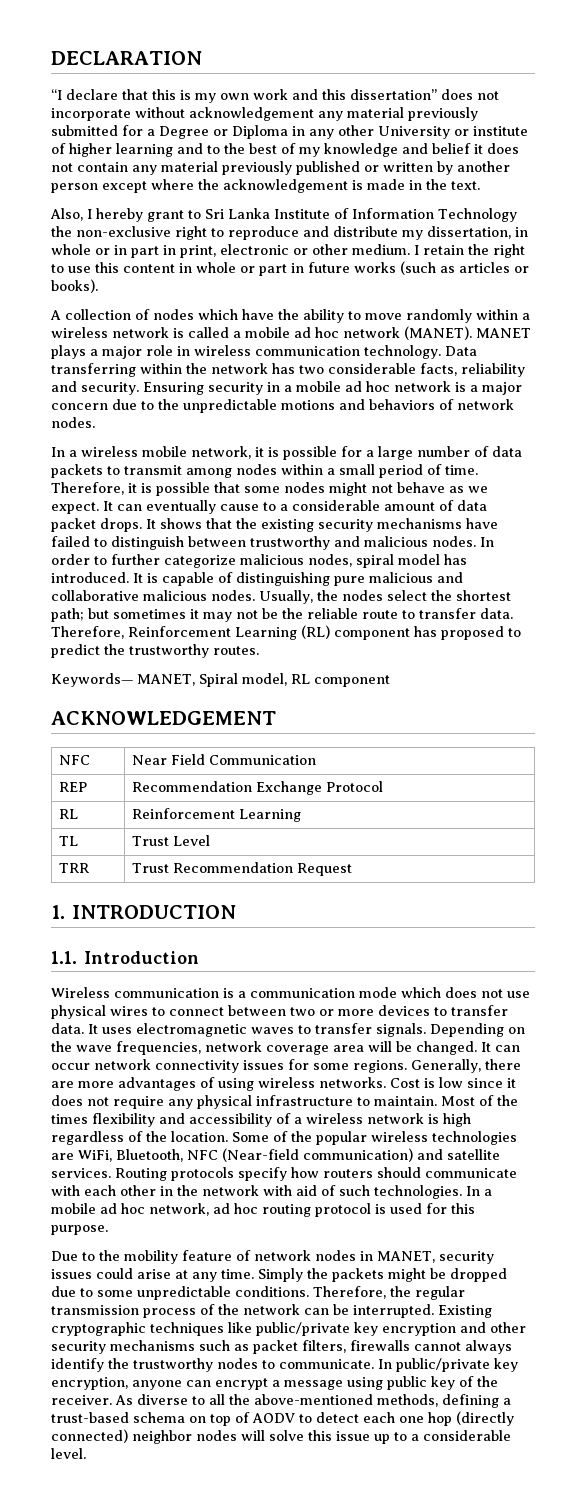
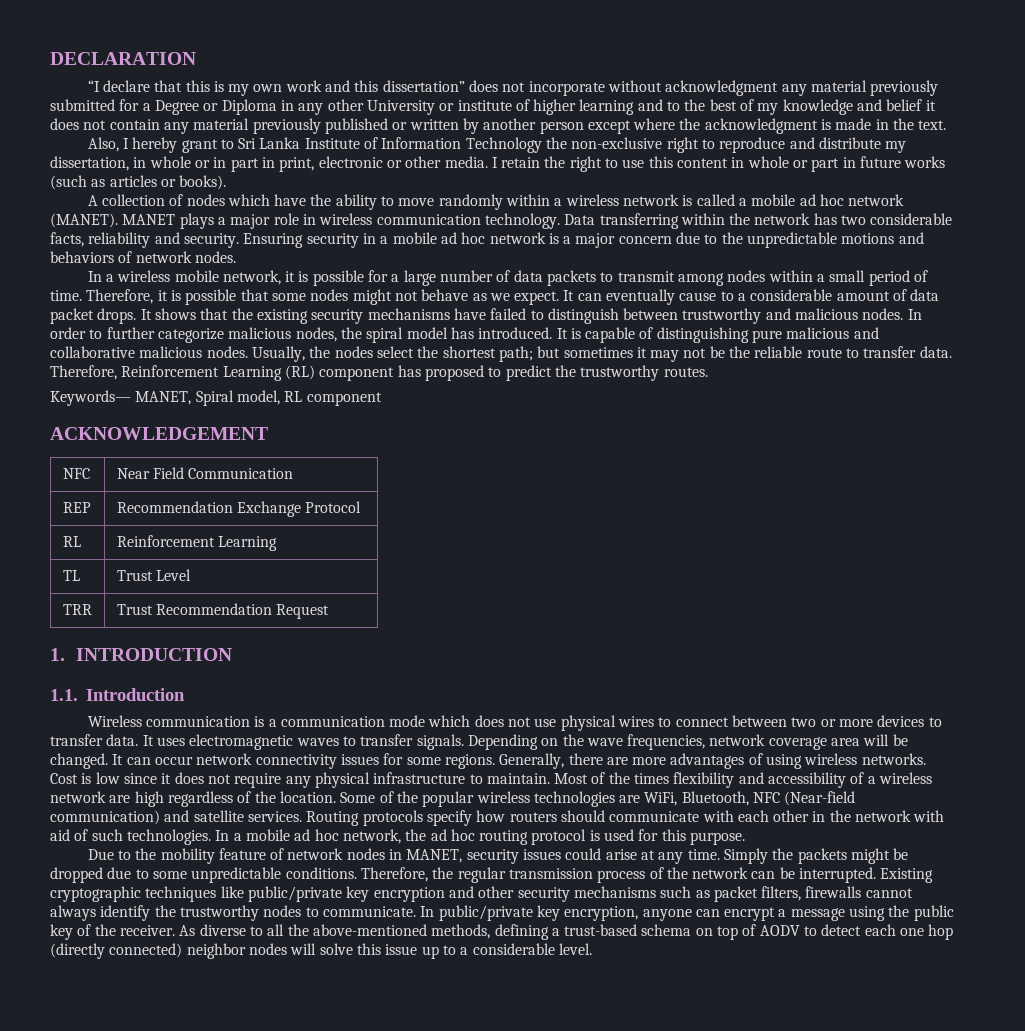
- “I declare that this is my own work and this dissertation” does not incorporate without acknowledgement any material previously submitted for a Degree or Diploma in any other University or institute of higher learning and to the best of my knowledge and belief it does not contain any material previously published or written by another person except where the acknowledgement is made in the text.
+ “I declare that this is my own work and this dissertation” does not incorporate without acknowledgment any material previously submitted for a Degree or Diploma in any other University or institute of higher learning and to the best of my knowledge and belief it does not contain any material previously published or written by another person except where the acknowledgment is made in the text.
- Also, I hereby grant to Sri Lanka Institute of Information Technology the non-exclusive right to reproduce and distribute my dissertation, in whole or in part in print, electronic or other medium.
+ Also, I hereby grant to Sri Lanka Institute of Information Technology the non-exclusive right to reproduce and distribute my dissertation, in whole or in part in print, electronic or other media.
- In order to further categorize malicious nodes, spiral model has introduced.
+ In order to further categorize malicious nodes, the spiral model has introduced.
- Most of the times flexibility and accessibility of a wireless network is high regardless of the location.
+ Most of the times flexibility and accessibility of a wireless network are high regardless of the location.
- In a mobile ad hoc network, ad hoc routing protocol is used for this purpose.
+ In a mobile ad hoc network, the ad hoc routing protocol is used for this purpose.
- In public/private key encryption, anyone can encrypt a message using public key of the receiver.
+ In public/private key encryption, anyone can encrypt a message using the public key of the receiver.

